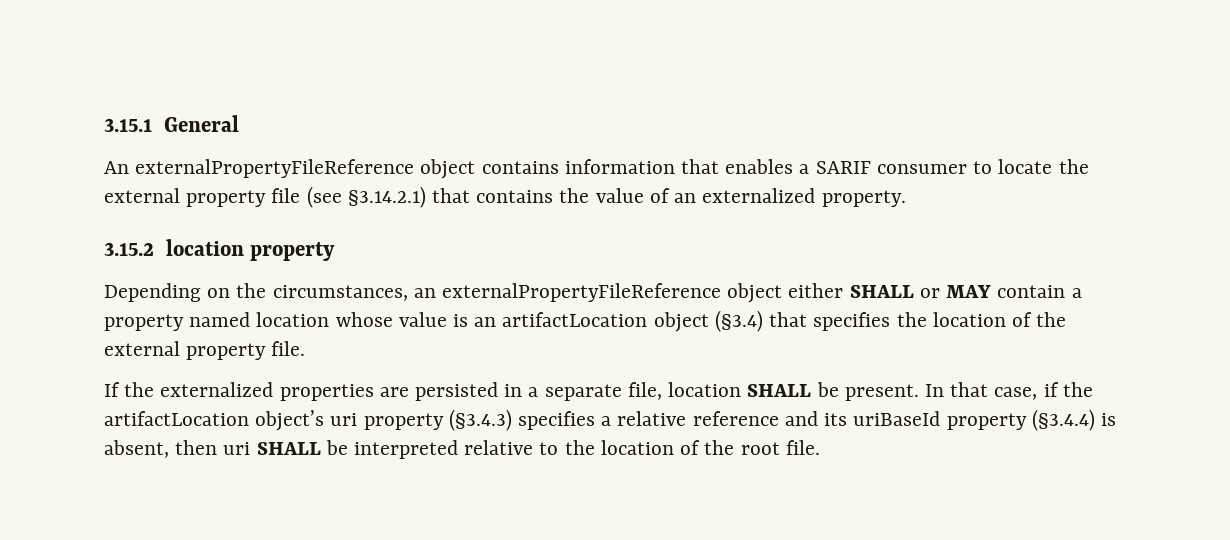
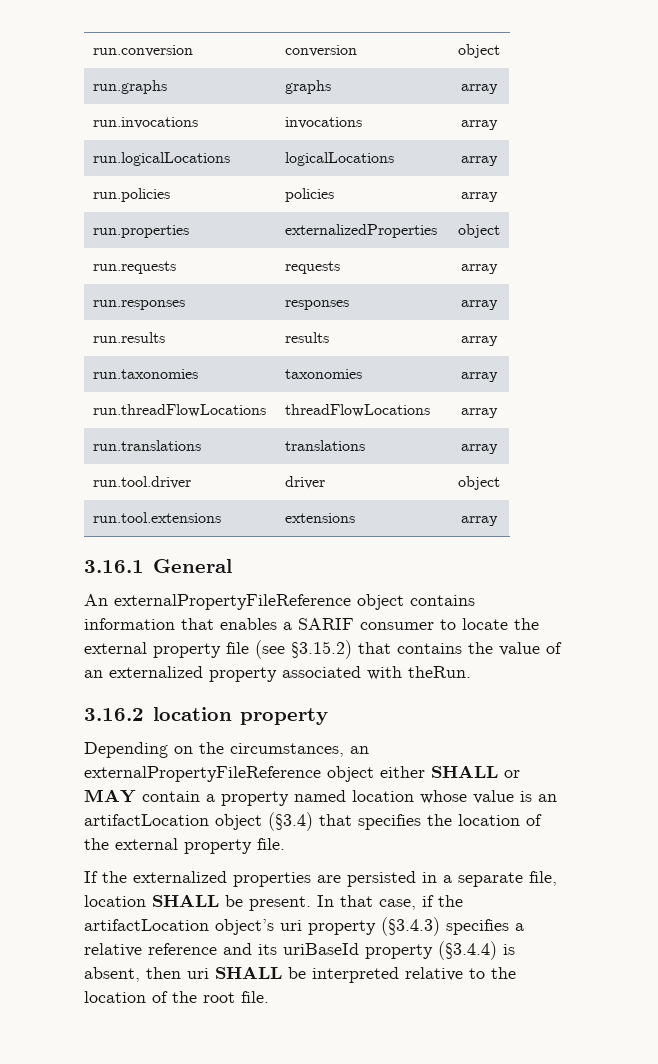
- 3.15.1 General
+ run.conversion | conversion | object
+ run.graphs | graphs | array
+ run.invocations | invocations | array
+ run.logicalLocations | logicalLocations | array
+ run.policies | policies | array
+ run.properties | externalizedProperties | object
+ run.requests | requests | array
+ run.responses | responses | array
+ run.results | results | array
+ run.taxonomies | taxonomies | array
+ run.threadFlowLocations | threadFlowLocations | array
+ run.translations | translations | array
+ run.tool.driver | driver | object
+ run.tool.extensions | extensions | array
+ 3.16.1 General
- An externalPropertyFileReference object contains information that enables a SARIF consumer to locate the external property file (see §3.14.2.1) that contains the value of an externalized property.
- 3.15.2 location property
+ An externalPropertyFileReference object contains information that enables a SARIF consumer to locate the external property file (see §3.15.2) that contains the value of an externalized property associated with theRun.
+ 3.16.2 location property

